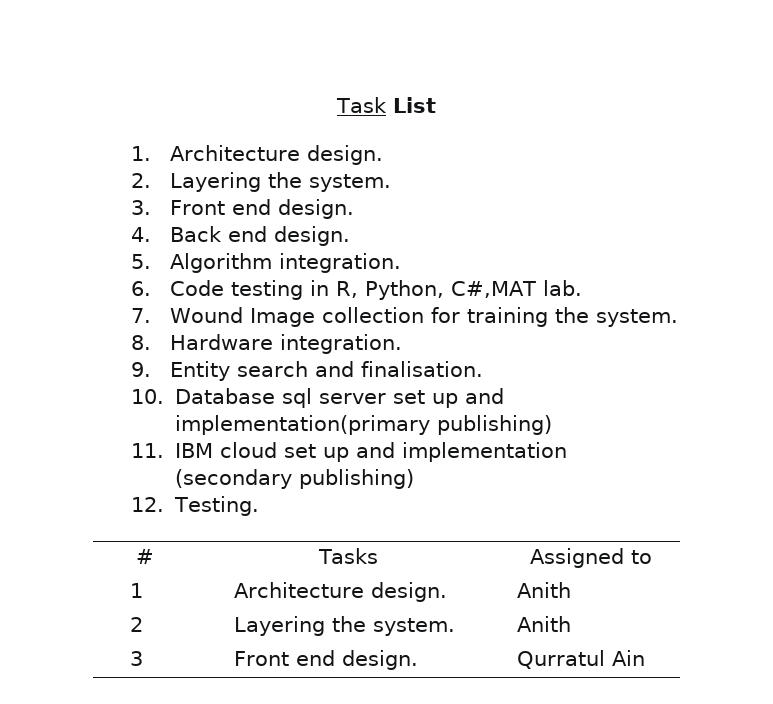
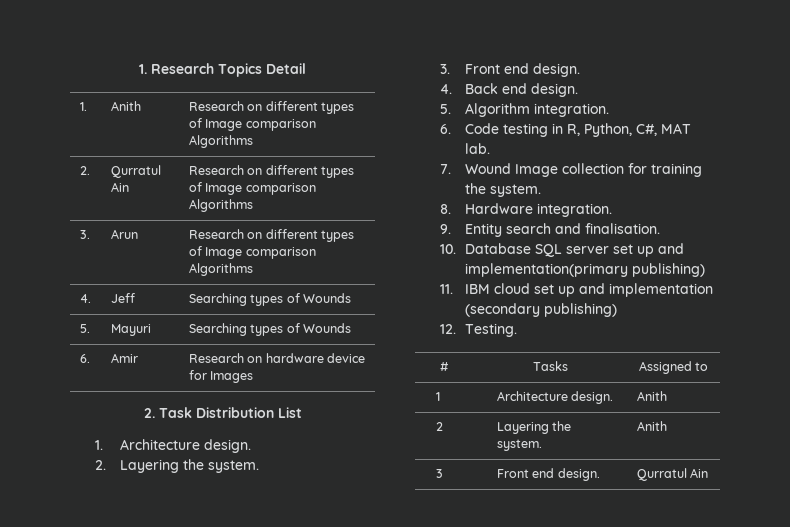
- Task List
+ 1. Research Topics Detail
+ 1. | Anith | Research on different types of Image comparison Algorithms
+ 2. | Qurratul Ain | Research on different types of Image comparison Algorithms
+ 3. | Arun | Research on different types of Image comparison Algorithms
+ 4. | Jeff | Searching types of Wounds
+ 5. | Mayuri | Searching types of Wounds
+ 6. | Amir | Research on hardware device for Images
+ 2. Task Distribution List
- 6. Code testing in R, Python, C#,MAT lab.
+ 6. Code testing in R, Python, C#, MAT lab.
- 10. Database sql server set up and implementation(primary publishing)
+ 10. Database SQL server set up and implementation(primary publishing)

